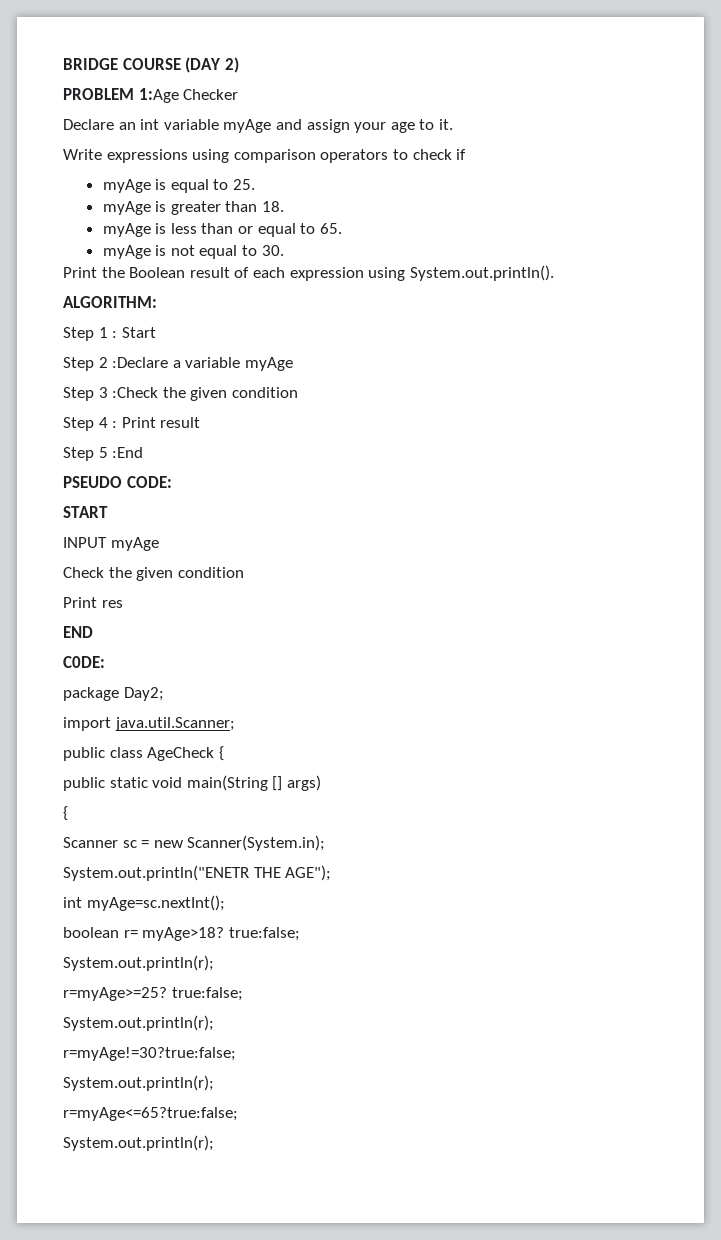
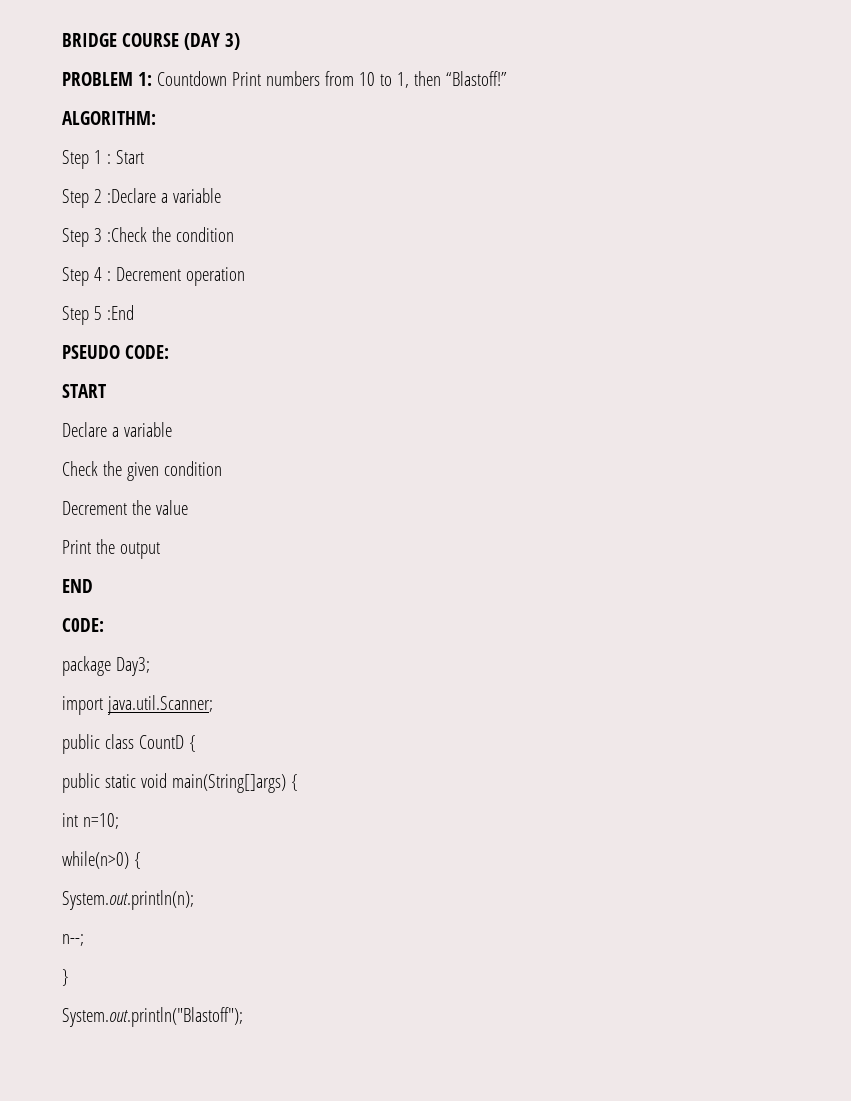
- BRIDGE COURSE (DAY 2)
+ BRIDGE COURSE (DAY 3)
- PROBLEM 1:Age Checker
- Declare an int variable myAge and assign your age to it.
- Write expressions using comparison operators to check if
- myAge is equal to 25.
- myAge is greater than 18.
- myAge is less than or equal to 65.
- myAge is not equal to 30.
- Print the Boolean result of each expression using System.out.println().
+ PROBLEM 1: Countdown Print numbers from 10 to 1, then “Blastoff!”
- Step 2 :Declare a variable myAge
+ Step 2 :Declare a variable
- Step 3 :Check the given condition
+ Step 3 :Check the condition
- Step 4 : Print result
+ Step 4 : Decrement operation
- INPUT myAge
+ Declare a variable
- Print res
+ Decrement the value
+ Print the output
- package Day2;
+ package Day3;
- public class AgeCheck {
+ public class CountD {
- public static void main(String [] args)
- {
- Scanner sc = new Scanner(System.in);
- System.out.println("ENETR THE AGE");
- int myAge=sc.nextInt();
- boolean r= myAge>18? true:false;
- System.out.println(r);
- r=myAge>=25? true:false;
- System.out.println(r);
- r=myAge!=30?true:false;
- System.out.println(r);
- r=myAge<=65?true:false;
- System.out.println(r);
+ public static void main(String[]args) {
+ int n=10;
+ while(n>0) {
+ System.out.println(n);
+ n--;
+ }
+ System.out.println("Blastoff");

